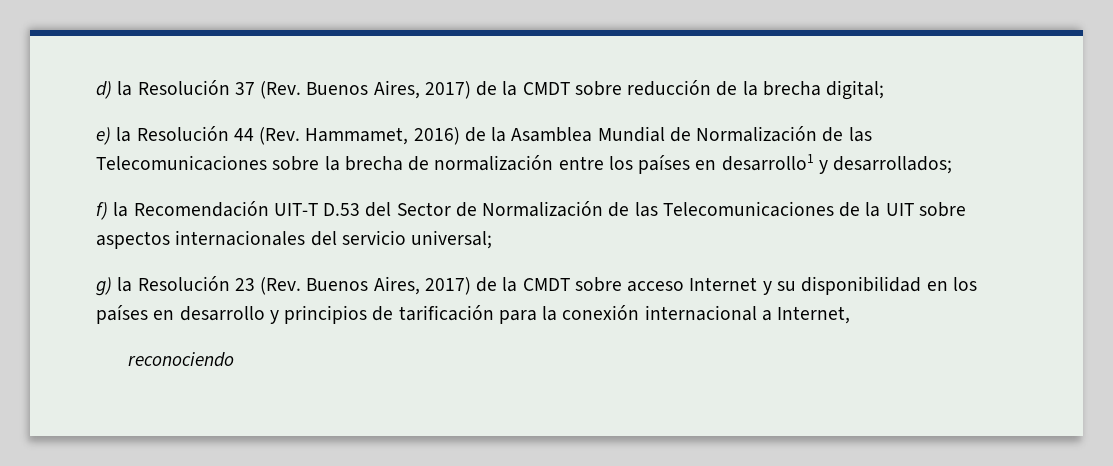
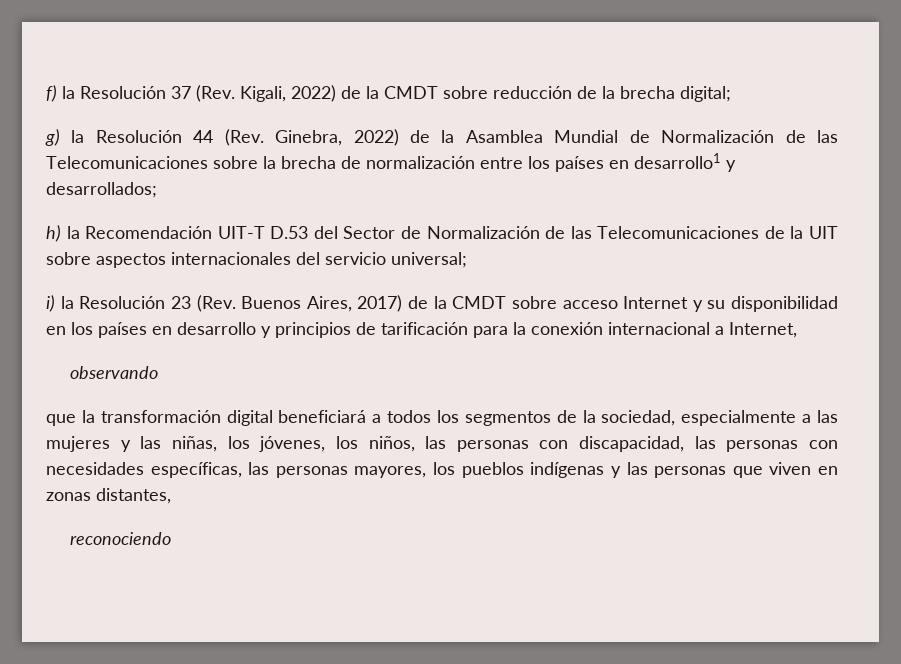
- d) la Resolución 37 (Rev. Buenos Aires, 2017) de la CMDT sobre reducción de la brecha digital;
+ f) la Resolución 37 (Rev. Kigali, 2022) de la CMDT sobre reducción de la brecha digital;
- e) la Resolución 44 (Rev. Hammamet, 2016) de la Asamblea Mundial de Normalización de las Telecomunicaciones sobre la brecha de normalización entre los países en desarrollo1 y desarrollados;
+ g) la Resolución 44 (Rev. Ginebra, 2022) de la Asamblea Mundial de Normalización de las Telecomunicaciones sobre la brecha de normalización entre los países en desarrollo1 y desarrollados;
- f) la Recomendación UIT-T D.53 del Sector de Normalización de las Telecomunicaciones de la UIT sobre aspectos internacionales del servicio universal;
+ h) la Recomendación UIT-T D.53 del Sector de Normalización de las Telecomunicaciones de la UIT sobre aspectos internacionales del servicio universal;
- g) la Resolución 23 (Rev. Buenos Aires, 2017) de la CMDT sobre acceso Internet y su disponibilidad en los países en desarrollo y principios de tarificación para la conexión internacional a Internet,
+ i) la Resolución 23 (Rev. Buenos Aires, 2017) de la CMDT sobre acceso Internet y su disponibilidad en los países en desarrollo y principios de tarificación para la conexión internacional a Internet,
+ observando
+ que la transformación digital beneficiará a todos los segmentos de la sociedad, especialmente a las mujeres y las niñas, los jóvenes, los niños, las personas con discapacidad, las personas con necesidades específicas, las personas mayores, los pueblos indígenas y las personas que viven en zonas distantes,

